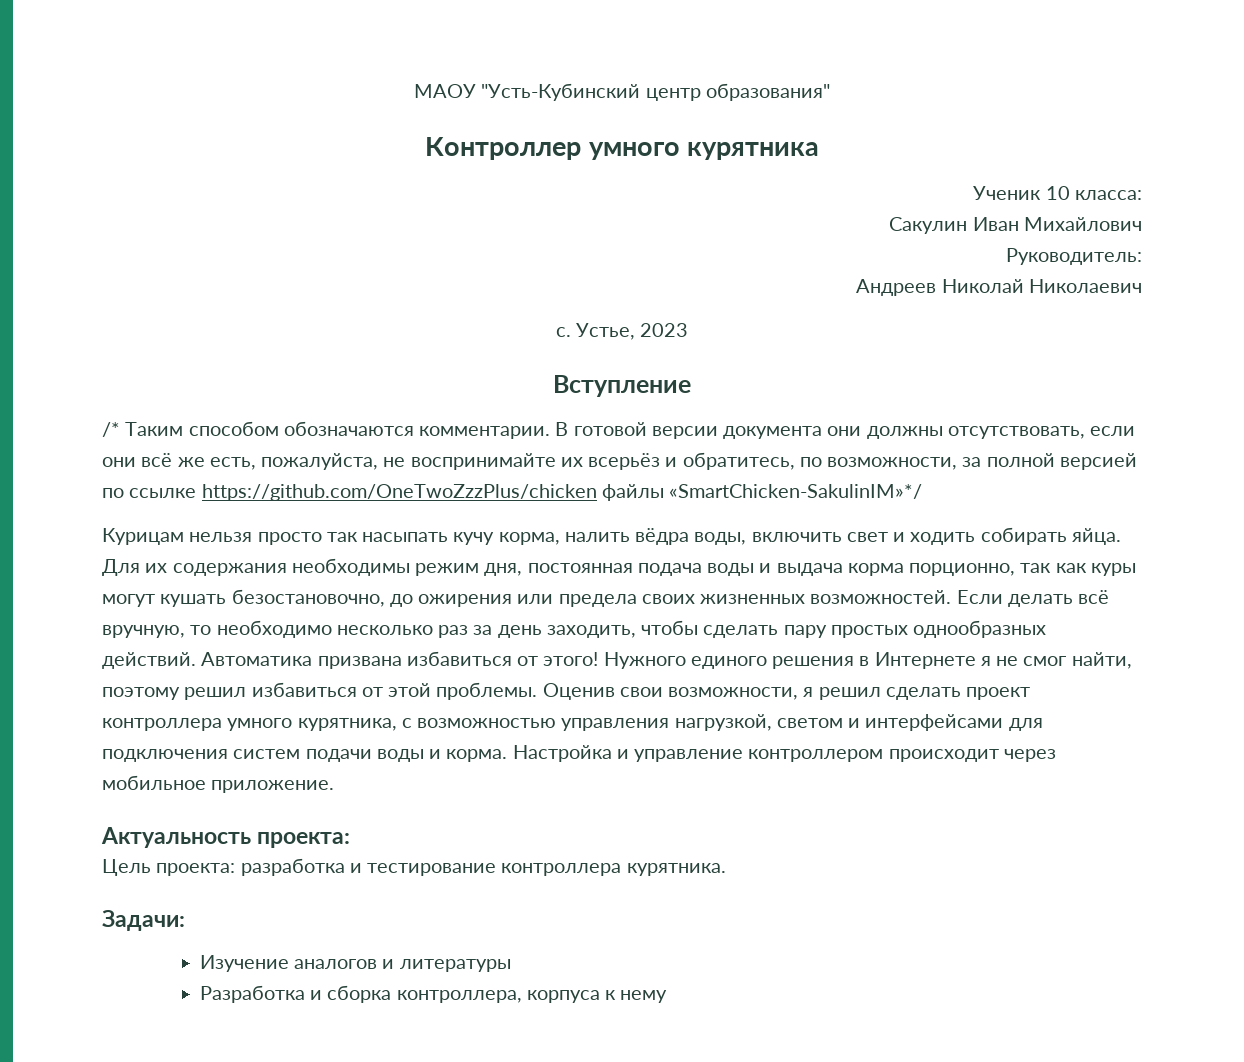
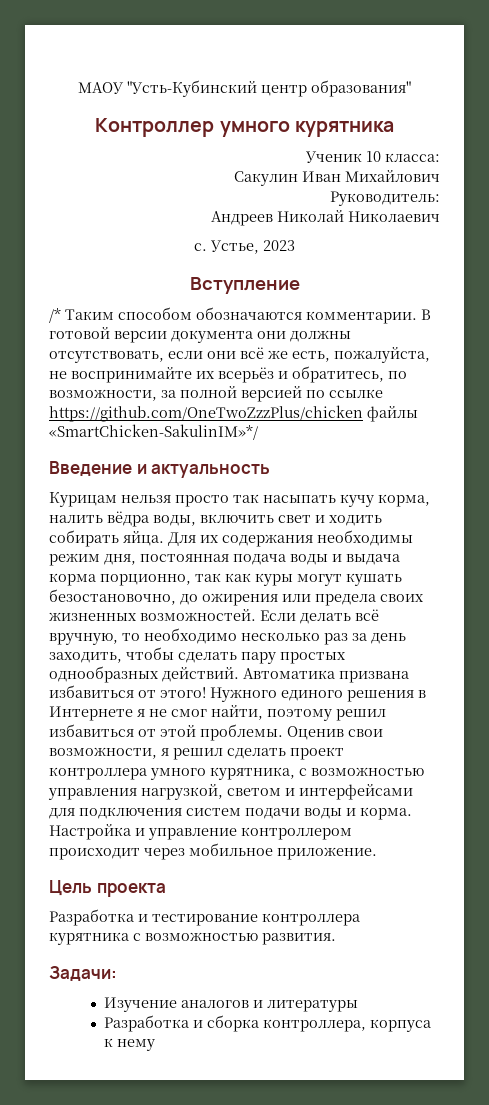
+ Введение и актуальность
- Актуальность проекта:
- Цель проекта: разработка и тестирование контроллера курятника.
+ Цель проекта
+ Разработка и тестирование контроллера курятника с возможностью развития.

